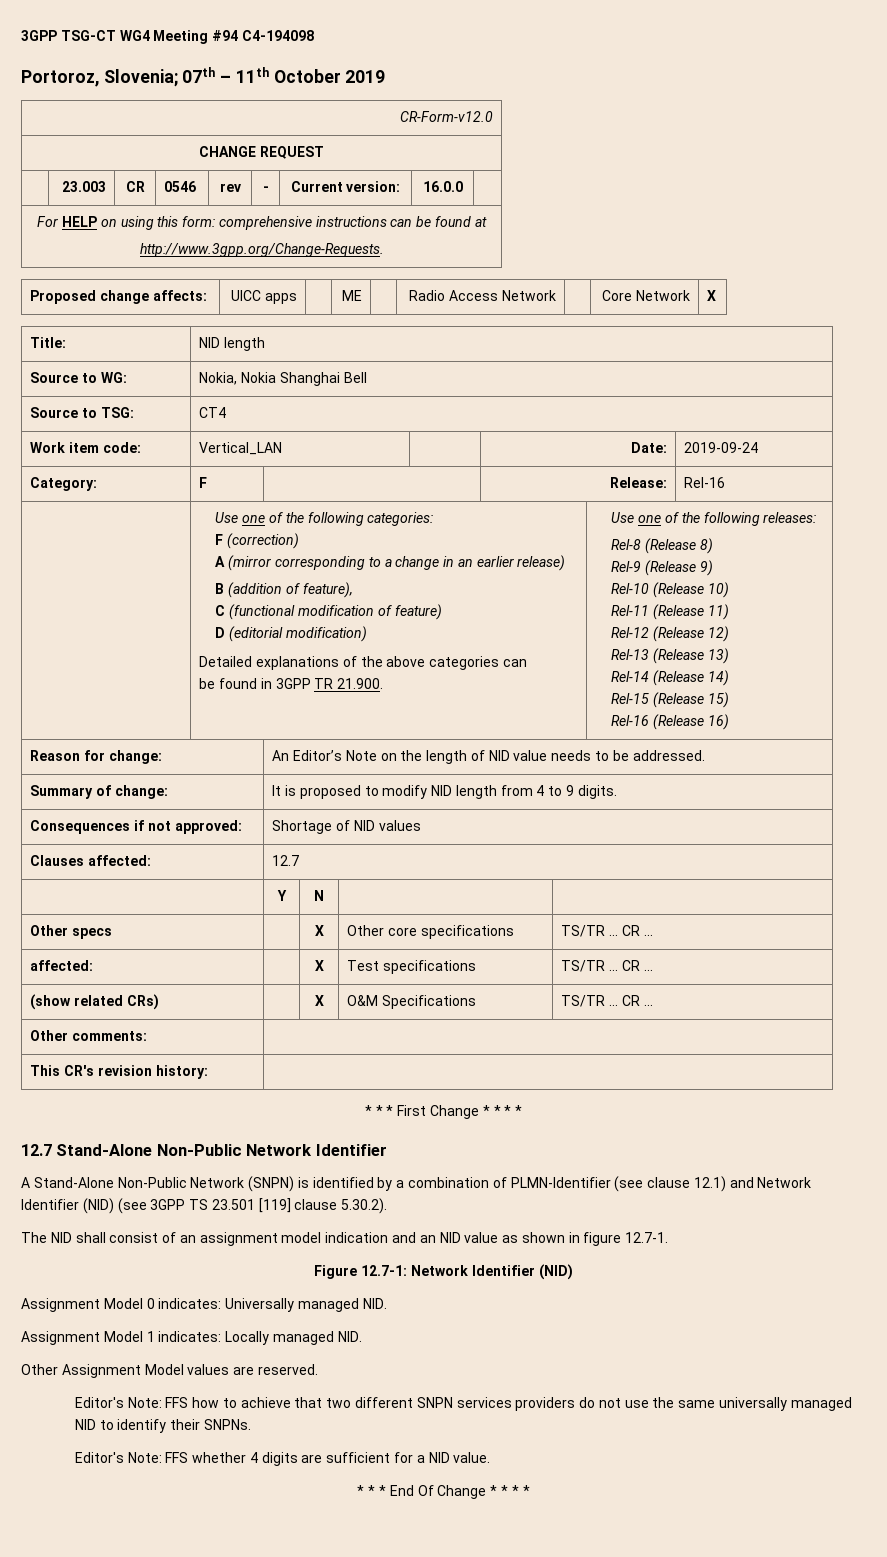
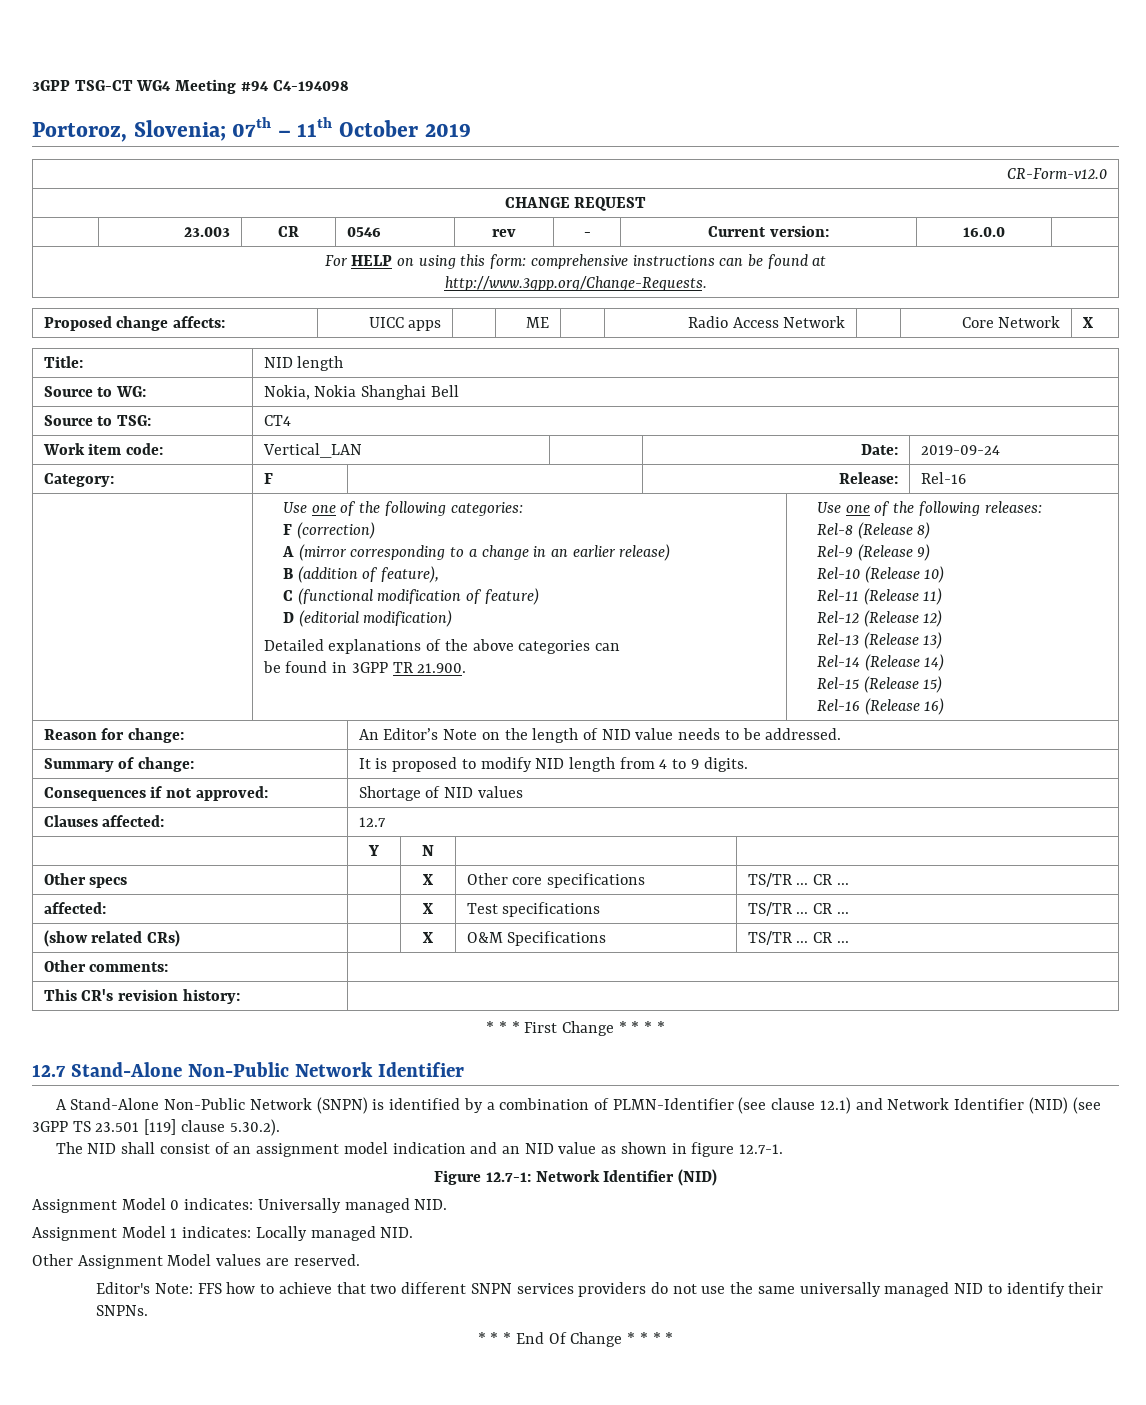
- Editor's Note: FFS whether 4 digits are sufficient for a NID value.

